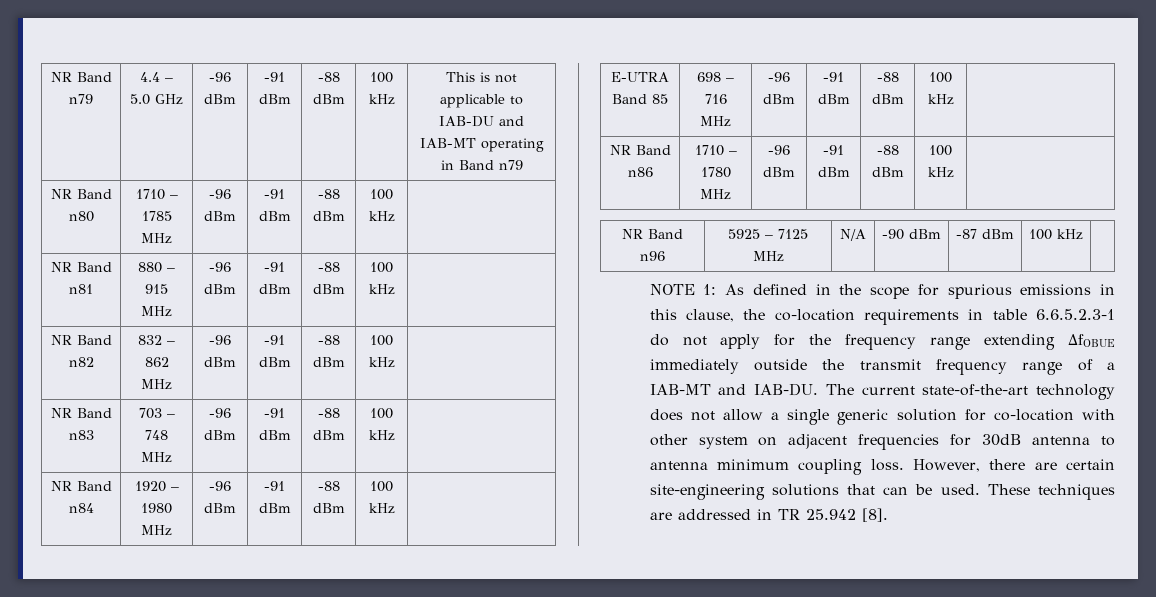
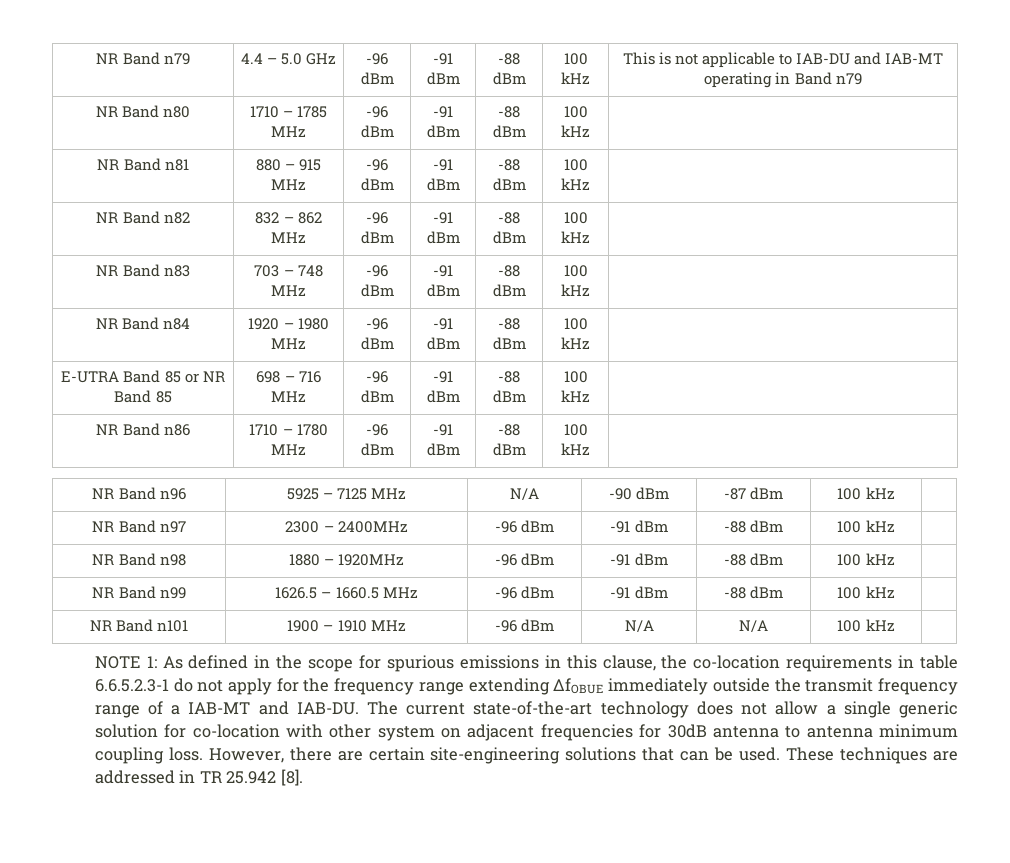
- E-UTRA Band 85 | 698 – 716 MHz | -96 dBm | -91 dBm | -88 dBm | 100 kHz |
+ E-UTRA Band 85 or NR Band 85 | 698 – 716 MHz | -96 dBm | -91 dBm | -88 dBm | 100 kHz |
+ NR Band n97 | 2300 – 2400MHz | -96 dBm | -91 dBm | -88 dBm | 100 kHz |
+ NR Band n98 | 1880 – 1920MHz | -96 dBm | -91 dBm | -88 dBm | 100 kHz |
+ NR Band n99 | 1626.5 – 1660.5 MHz | -96 dBm | -91 dBm | -88 dBm | 100 kHz |
+ NR Band n101 | 1900 – 1910 MHz | -96 dBm | N/A | N/A | 100 kHz |

